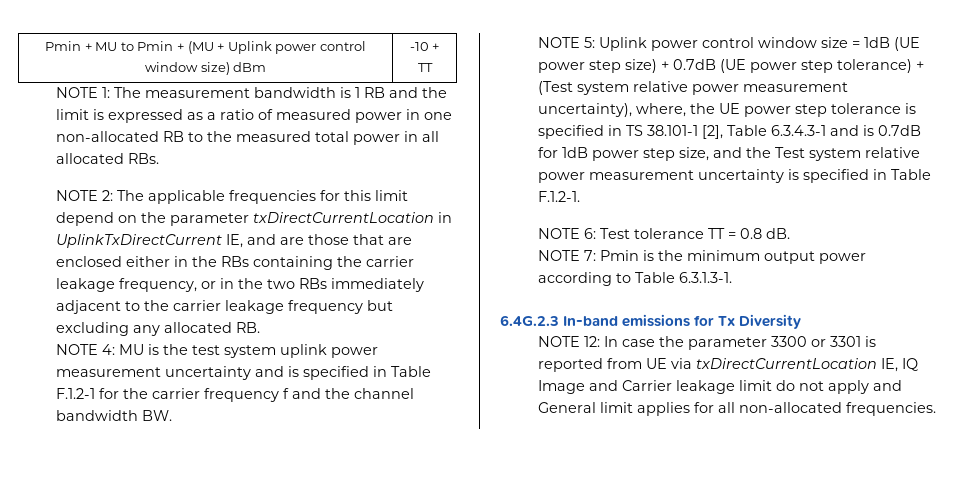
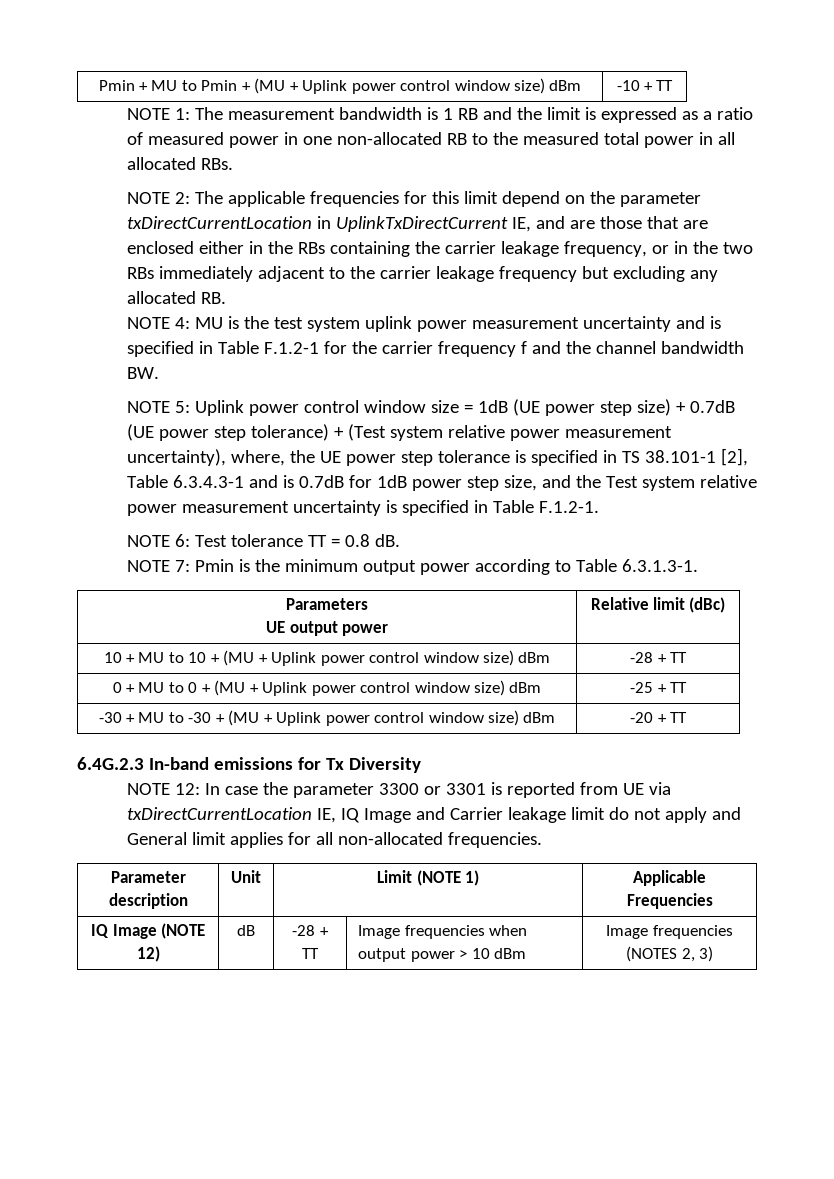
+ Parameters
+ UE output power | Relative limit (dBc)
+ 10 + MU to 10 + (MU + Uplink power control window size) dBm | -28 + TT
+ 0 + MU to 0 + (MU + Uplink power control window size) dBm | -25 + TT
+ -30 + MU to -30 + (MU + Uplink power control window size) dBm | -20 + TT
+ Parameter description | Unit | Limit (NOTE 1) | Applicable Frequencies
+ IQ Image (NOTE 12) | dB | -28 + TT | Image frequencies when output power > 10 dBm | Image frequencies (NOTES 2, 3)

